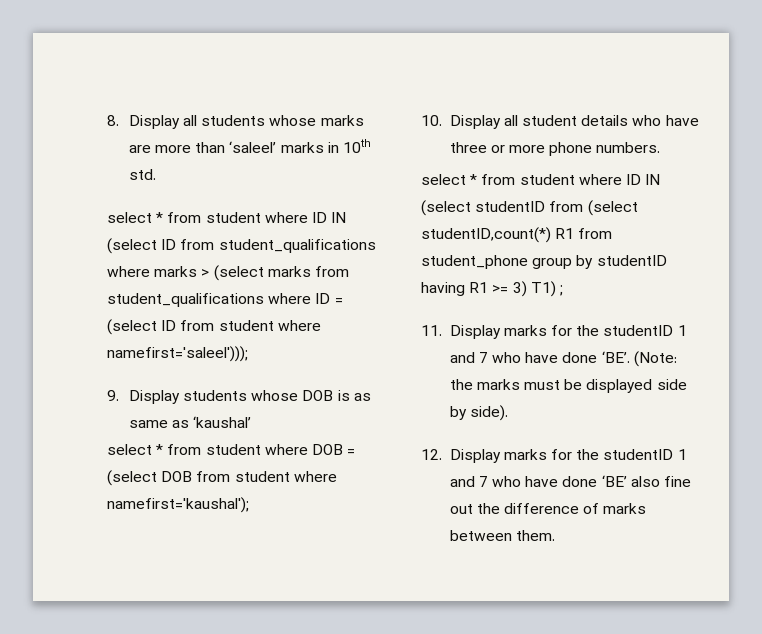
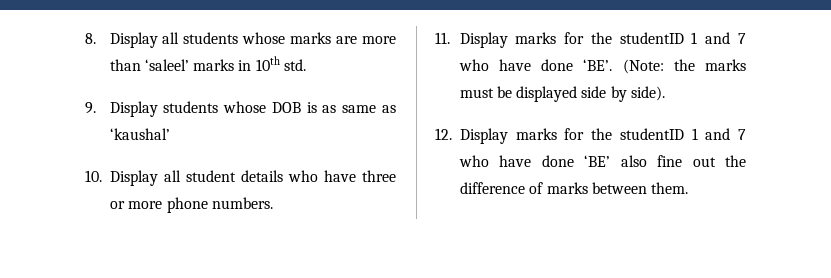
- select * from student where ID IN (select ID from student_qualifications where marks > (select marks from student_qualifications where ID = (select ID from student where namefirst='saleel')));
- select * from student where DOB = (select DOB from student where namefirst='kaushal');
- select * from student where ID IN (select studentID from (select studentID,count(*) R1 from student_phone group by studentID having R1 >= 3) T1) ;

